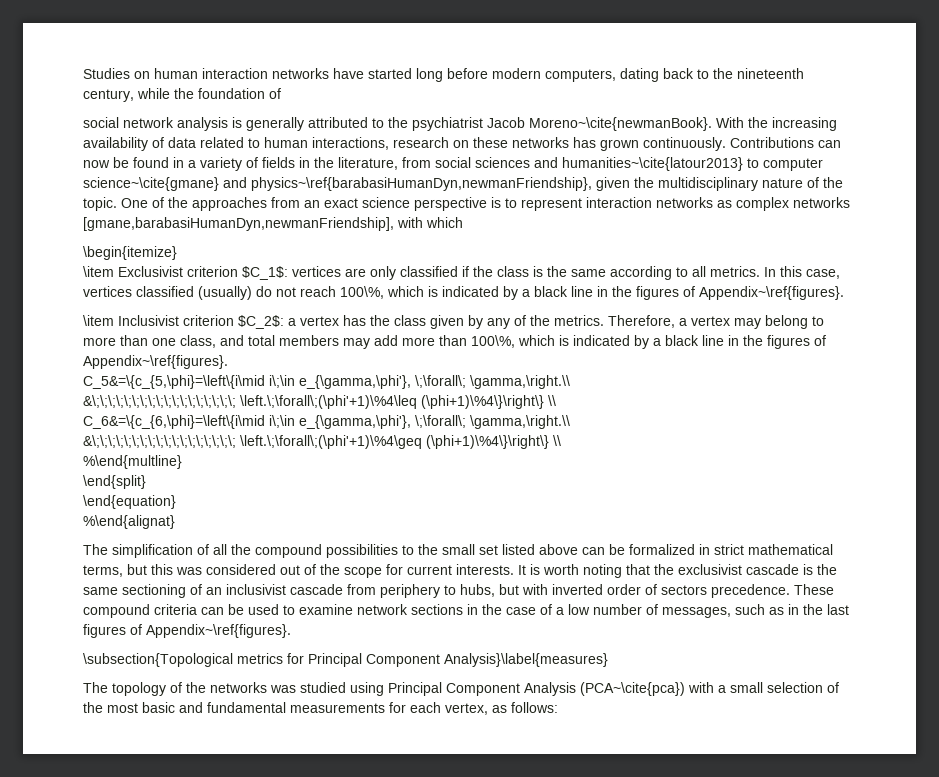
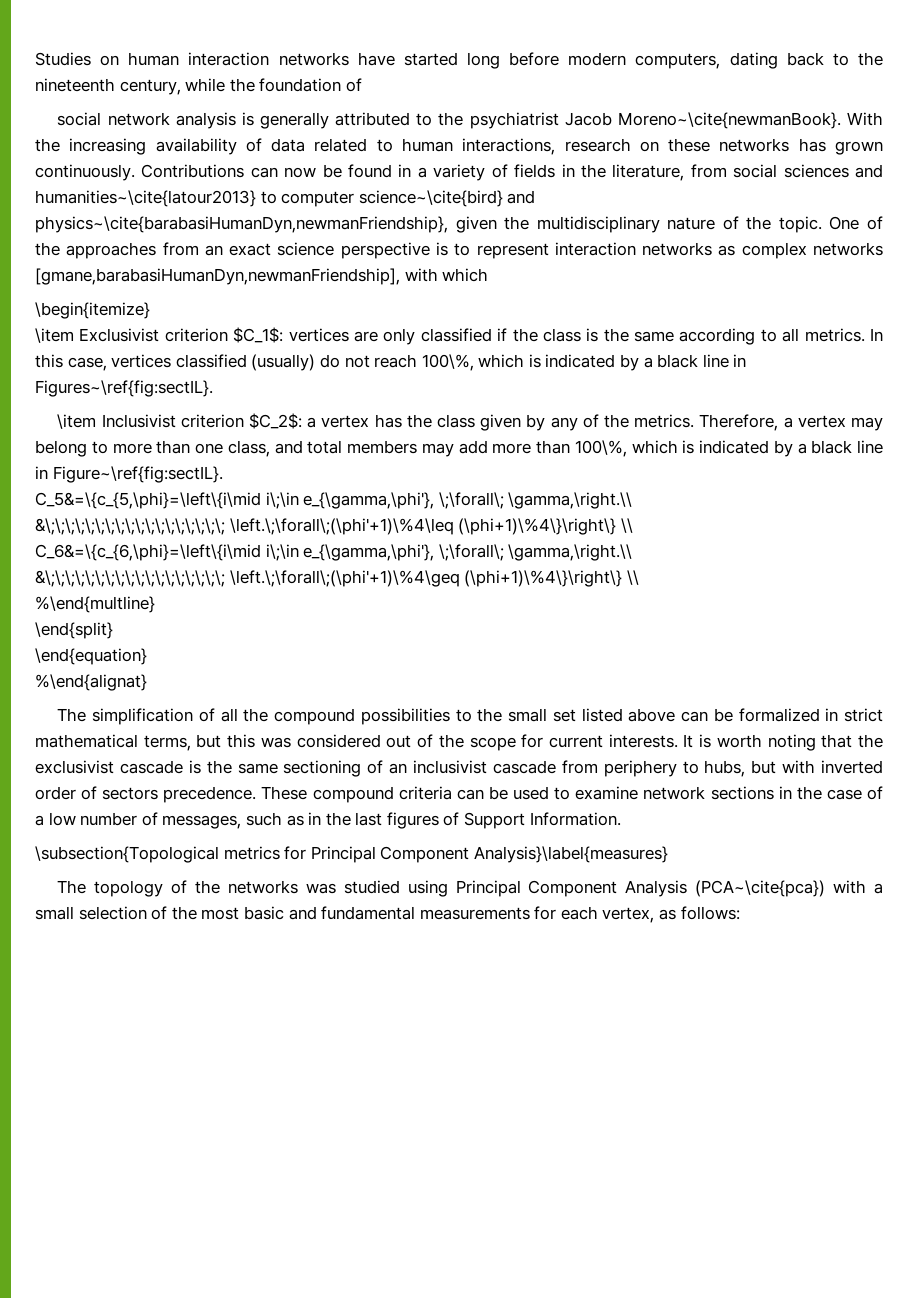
- Contributions can now be found in a variety of fields in the literature, from social sciences and humanities~\cite{latour2013} to computer science~\cite{gmane} and physics~\ref{barabasiHumanDyn,newmanFriendship}, given the multidisciplinary nature of the topic.
+ Contributions can now be found in a variety of fields in the literature, from social sciences and humanities~\cite{latour2013} to computer science~\cite{bird} and physics~\cite{barabasiHumanDyn,newmanFriendship}, given the multidisciplinary nature of the topic.
- In this case, vertices classified (usually) do not reach 100\%, which is indicated by a black line in the figures of Appendix~\ref{figures}.
+ In this case, vertices classified (usually) do not reach 100\%, which is indicated by a black line in Figures~\ref{fig:sectIL}.
- Therefore, a vertex may belong to more than one class, and total members may add more than 100\%, which is indicated by a black line in the figures of Appendix~\ref{figures}.
+ Therefore, a vertex may belong to more than one class, and total members may add more than 100\%, which is indicated by a black line in Figure~\ref{fig:sectIL}.
- These compound criteria can be used to examine network sections in the case of a low number of messages, such as in the last figures of Appendix~\ref{figures}.
+ These compound criteria can be used to examine network sections in the case of a low number of messages, such as in the last figures of Support Information.

